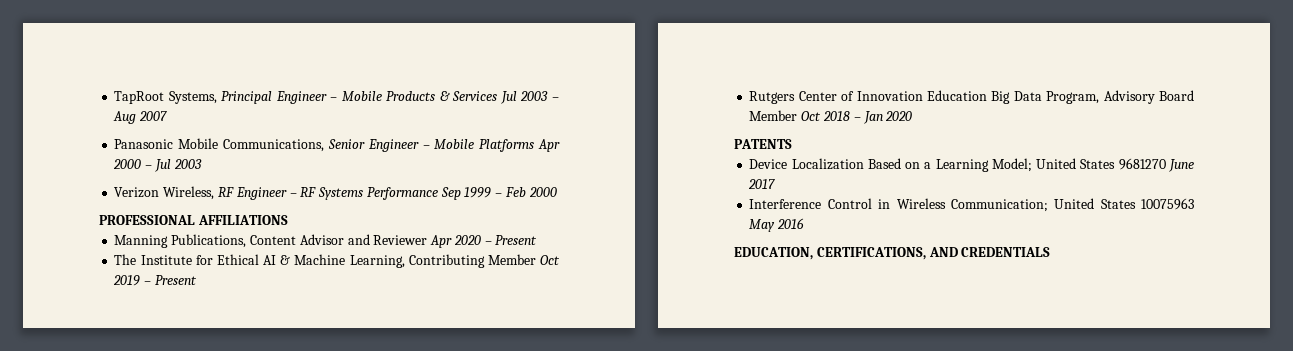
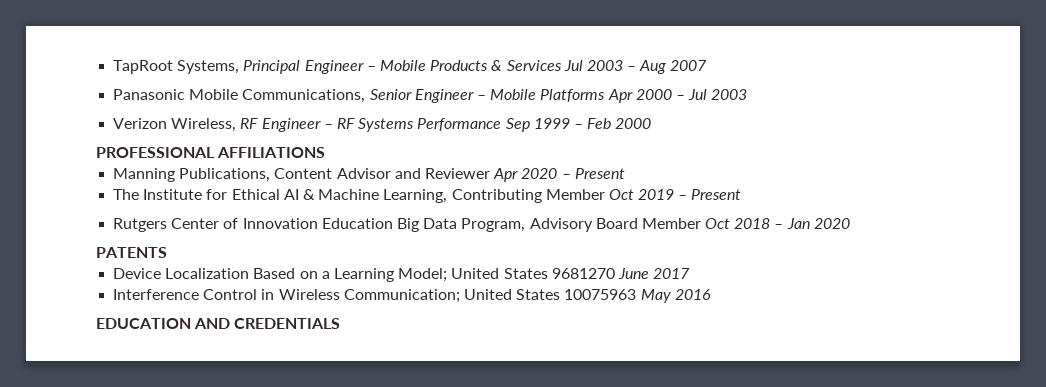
- EDUCATION, CERTIFICATIONS, AND CREDENTIALS
+ EDUCATION AND CREDENTIALS

